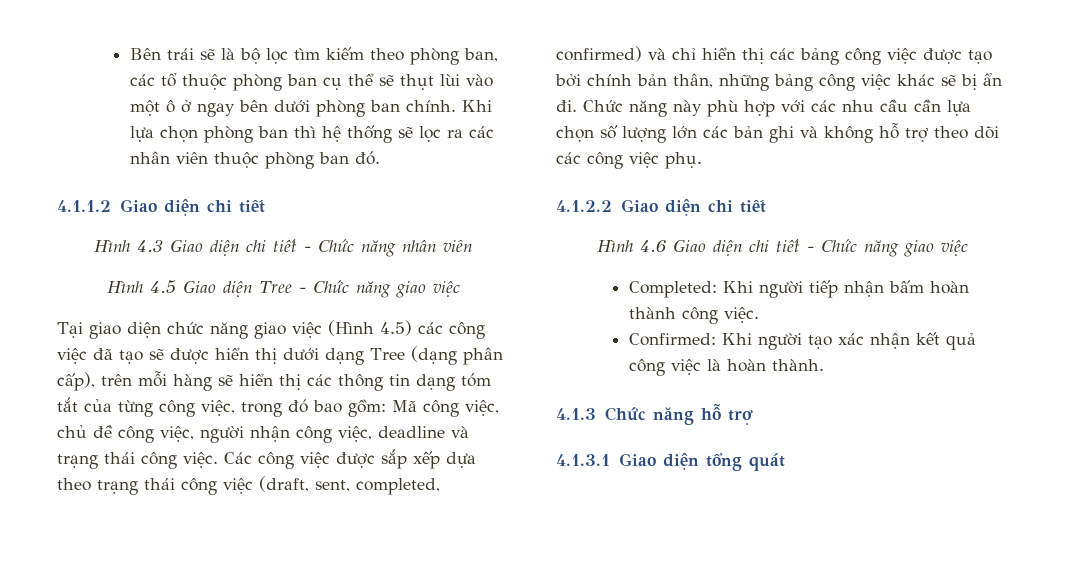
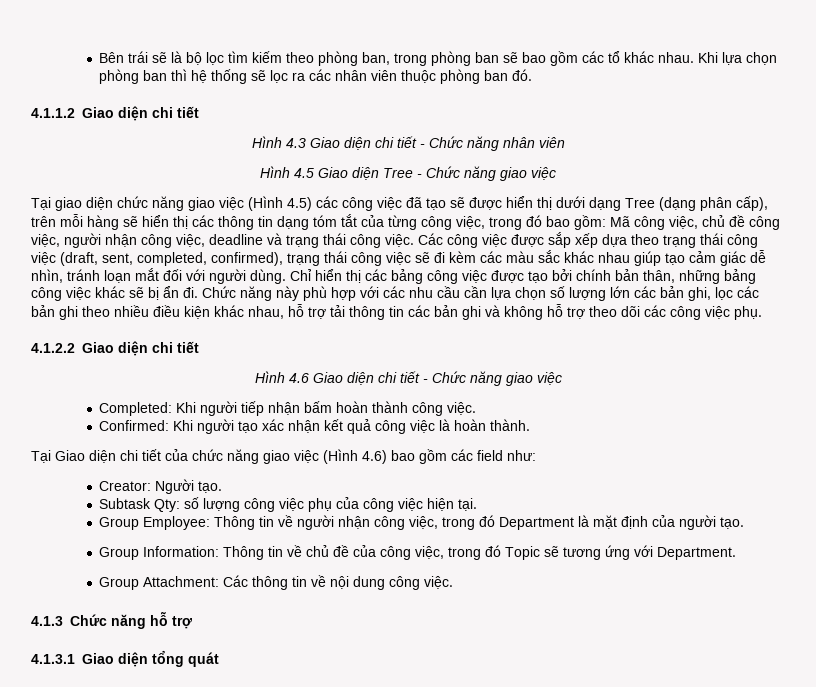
- Bên trái sẽ là bộ lọc tìm kiếm theo phòng ban, các tổ thuộc phòng ban cụ thể sẽ thụt lùi vào một ô ở ngay bên dưới phòng ban chính.
+ Bên trái sẽ là bộ lọc tìm kiếm theo phòng ban, trong phòng ban sẽ bao gồm các tổ khác nhau.
- Các công việc được sắp xếp dựa theo trạng thái công việc (draft, sent, completed, confirmed) và chỉ hiển thị các bảng công việc được tạo bởi chính bản thân, những bảng công việc khác sẽ bị ẩn đi.
+ Các công việc được sắp xếp dựa theo trạng thái công việc (draft, sent, completed, confirmed), trạng thái công việc sẽ đi kèm các màu sắc khác nhau giúp tạo cảm giác dễ nhìn, tránh loạn mắt đối với người dùng. Chỉ hiển thị các bảng công việc được tạo bởi chính bản thân, những bảng công việc khác sẽ bị ẩn đi.
- Chức năng này phù hợp với các nhu cầu cần lựa chọn số lượng lớn các bản ghi và không hỗ trợ theo dõi các công việc phụ.
+ Chức năng này phù hợp với các nhu cầu cần lựa chọn số lượng lớn các bản ghi, lọc các bản ghi theo nhiều điều kiện khác nhau, hỗ trợ tải thông tin các bản ghi và không hỗ trợ theo dõi các công việc phụ.
+ Tại Giao diện chi tiết của chức năng giao việc (Hình 4.6) bao gồm các field như:
+ Creator: Người tạo.
+ Subtask Qty: số lượng công việc phụ của công việc hiện tại.
+ Group Employee: Thông tin về người nhận công việc, trong đó Department là mặt định của người tạo.
+ Group Information: Thông tin về chủ đề của công việc, trong đó Topic sẽ tương ứng với Department.
+ Group Attachment: Các thông tin về nội dung công việc.

